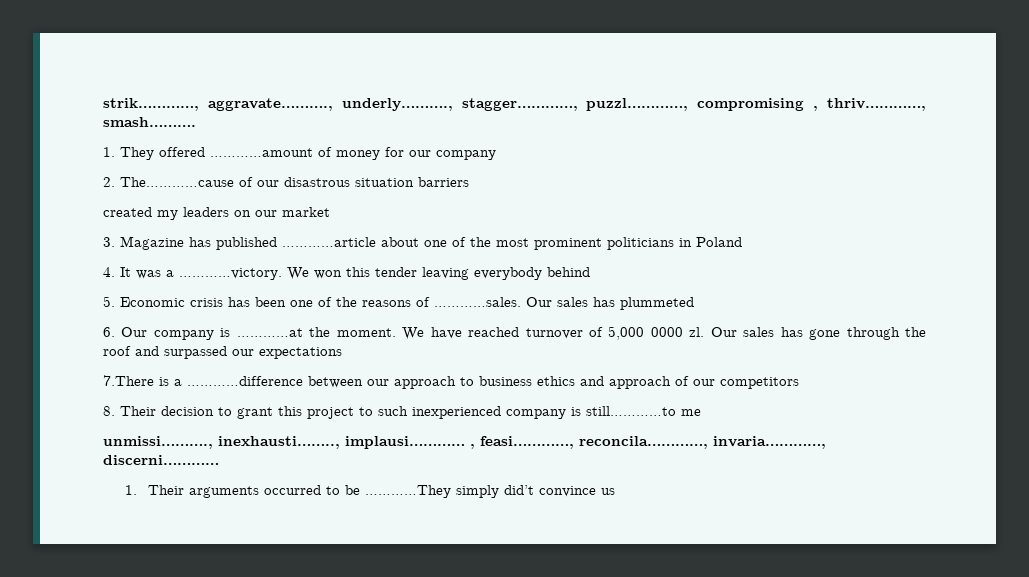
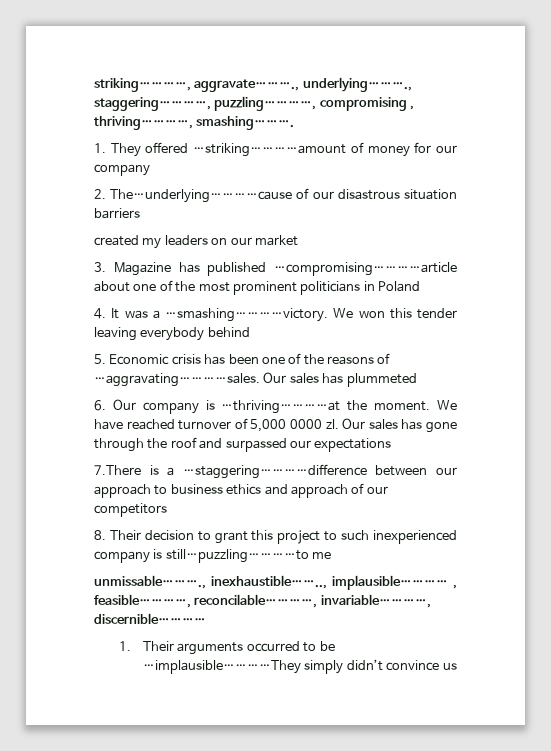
- strik…………, aggravate………., underly………., stagger…………, puzzl…………, compromising , thriv…………, smash……….
+ striking…………, aggravate………., underlying………., staggering…………, puzzling…………, compromising , thriving…………, smashing……….
- 1. They offered …………amount of money for our company
+ 1. They offered …striking…………amount of money for our company
- 2. The…………cause of our disastrous situation barriers
+ 2. The…underlying…………cause of our disastrous situation barriers
- 3. Magazine has published …………article about one of the most prominent politicians in Poland
+ 3. Magazine has published …compromising…………article about one of the most prominent politicians in Poland
- 4. It was a …………victory.
+ 4. It was a …smashing…………victory.
- 5. Economic crisis has been one of the reasons of …………sales.
+ 5. Economic crisis has been one of the reasons of …aggravating…………sales.
- 6. Our company is …………at the moment.
+ 6. Our company is …thriving…………at the moment.
- 7.There is a …………difference between our approach to business ethics and approach of our competitors
+ 7.There is a …staggering…………difference between our approach to business ethics and approach of our competitors
- 8. Their decision to grant this project to such inexperienced company is still…………to me
+ 8. Their decision to grant this project to such inexperienced company is still…puzzling…………to me
- unmissi………., inexhausti…….., implausi………… , feasi…………, reconcila…………, invaria…………, discerni…………
+ unmissable………., inexhaustible…….., implausible………… , feasible…………, reconcilable…………, invariable…………, discernible…………
- 1. Their arguments occurred to be …………They simply did’t convince us
+ 1. Their arguments occurred to be …implausible…………They simply didn’t convince us

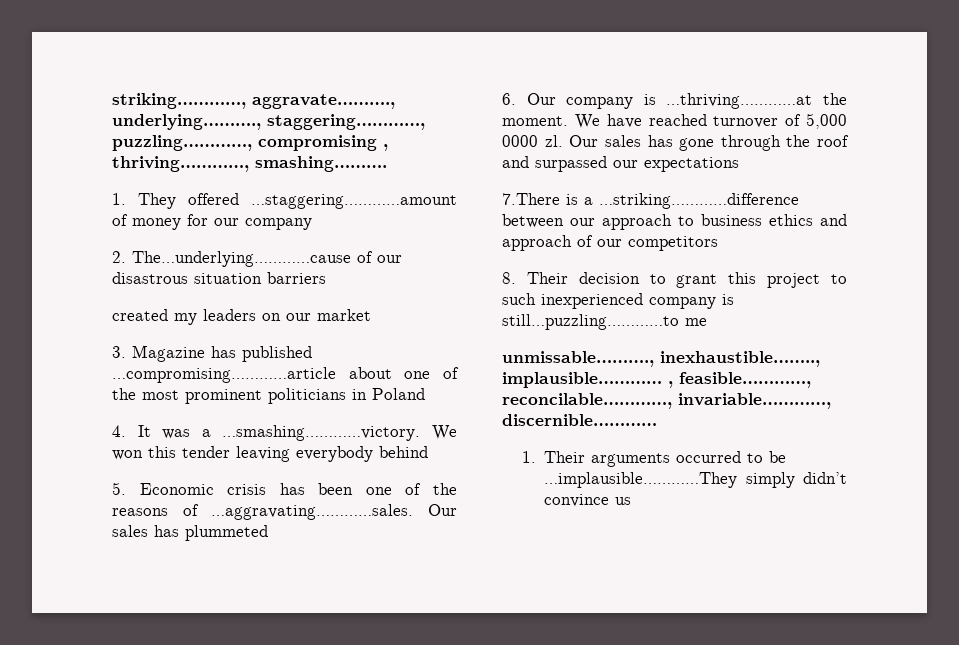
- 1. They offered …striking…………amount of money for our company
+ 1. They offered …staggering…………amount of money for our company
- 7.There is a …staggering…………difference between our approach to business ethics and approach of our competitors
+ 7.There is a …striking…………difference between our approach to business ethics and approach of our competitors

